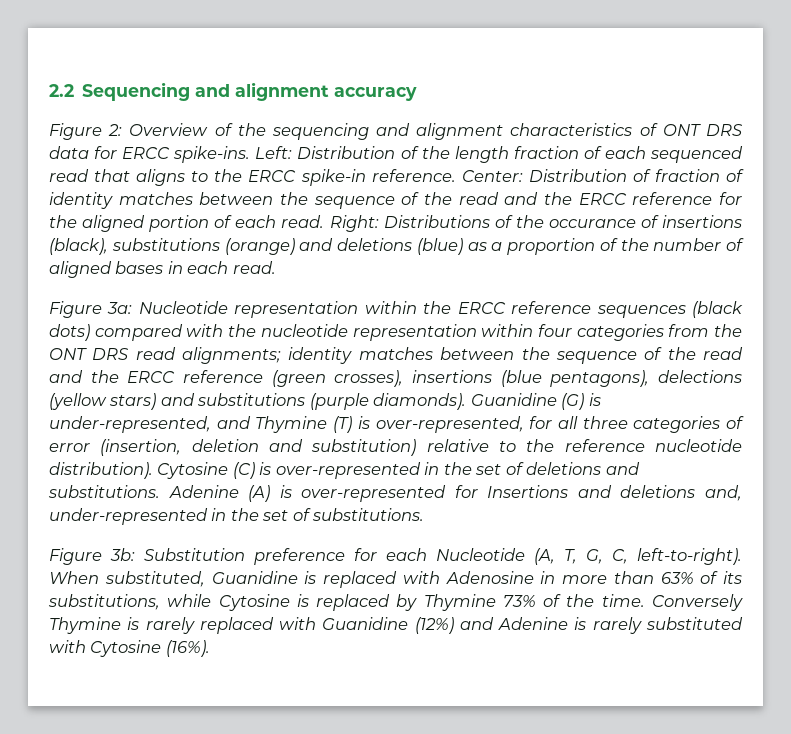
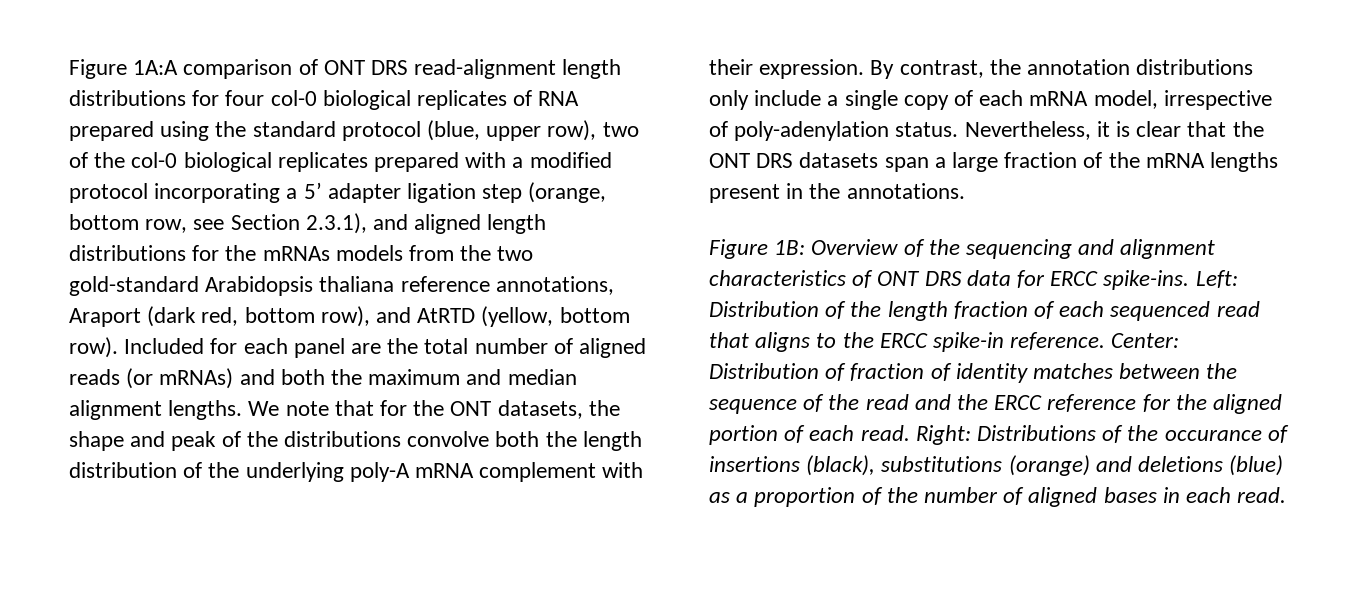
- 2.2 Sequencing and alignment accuracy
- Figure 2: Overview of the sequencing and alignment characteristics of ONT DRS data for ERCC spike-ins.
+ Figure 1A:A comparison of ONT DRS read-alignment length distributions for four col-0 biological replicates of RNA prepared using the standard protocol (blue, upper row), two of the col-0 biological replicates prepared with a modified protocol incorporating a 5’ adapter ligation step (orange, bottom row, see Section 2.3.1), and aligned length distributions for the mRNAs models from the two gold-standard Arabidopsis thaliana reference annotations, Araport (dark red, bottom row), and AtRTD (yellow, bottom row). Included for each panel are the total number of aligned reads (or mRNAs) and both the maximum and median alignment lengths. We note that for the ONT datasets, the shape and peak of the distributions convolve both the length distribution of the underlying poly-A mRNA complement with their expression. By contrast, the annotation distributions only include a single copy of each mRNA model, irrespective of poly-adenylation status. Nevertheless, it is clear that the ONT DRS datasets span a large fraction of the mRNA lengths present in the annotations.
+ Figure 1B: Overview of the sequencing and alignment characteristics of ONT DRS data for ERCC spike-ins.
- Figure 3a: Nucleotide representation within the ERCC reference sequences (black dots) compared with the nucleotide representation within four categories from the ONT DRS read alignments; identity matches between the sequence of the read and the ERCC reference (green crosses), insertions (blue pentagons), delections (yellow stars) and substitutions (purple diamonds). Guanidine (G) is under-represented, and Thymine (T) is over-represented, for all three categories of error (insertion, deletion and substitution) relative to the reference nucleotide distribution). Cytosine (C) is over-represented in the set of deletions and substitutions. Adenine (A) is over-represented for Insertions and deletions and, under-represented in the set of substitutions.
- Figure 3b: Substitution preference for each Nucleotide (A, T, G, C, left-to-right). When substituted, Guanidine is replaced with Adenosine in more than 63% of its substitutions, while Cytosine is replaced by Thymine 73% of the time. Conversely Thymine is rarely replaced with Guanidine (12%) and Adenine is rarely substituted with Cytosine (16%).

